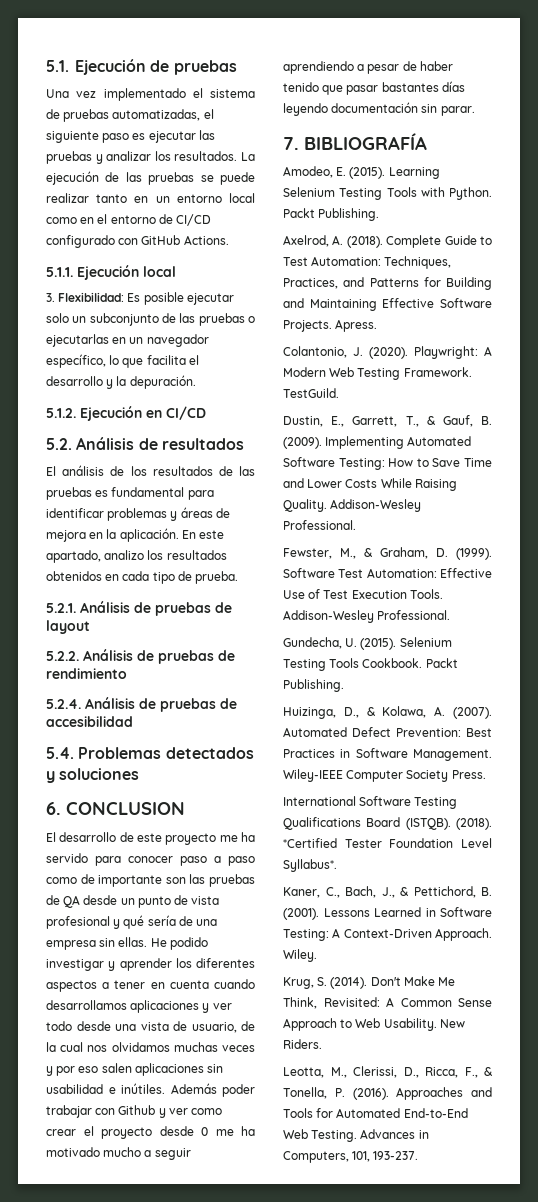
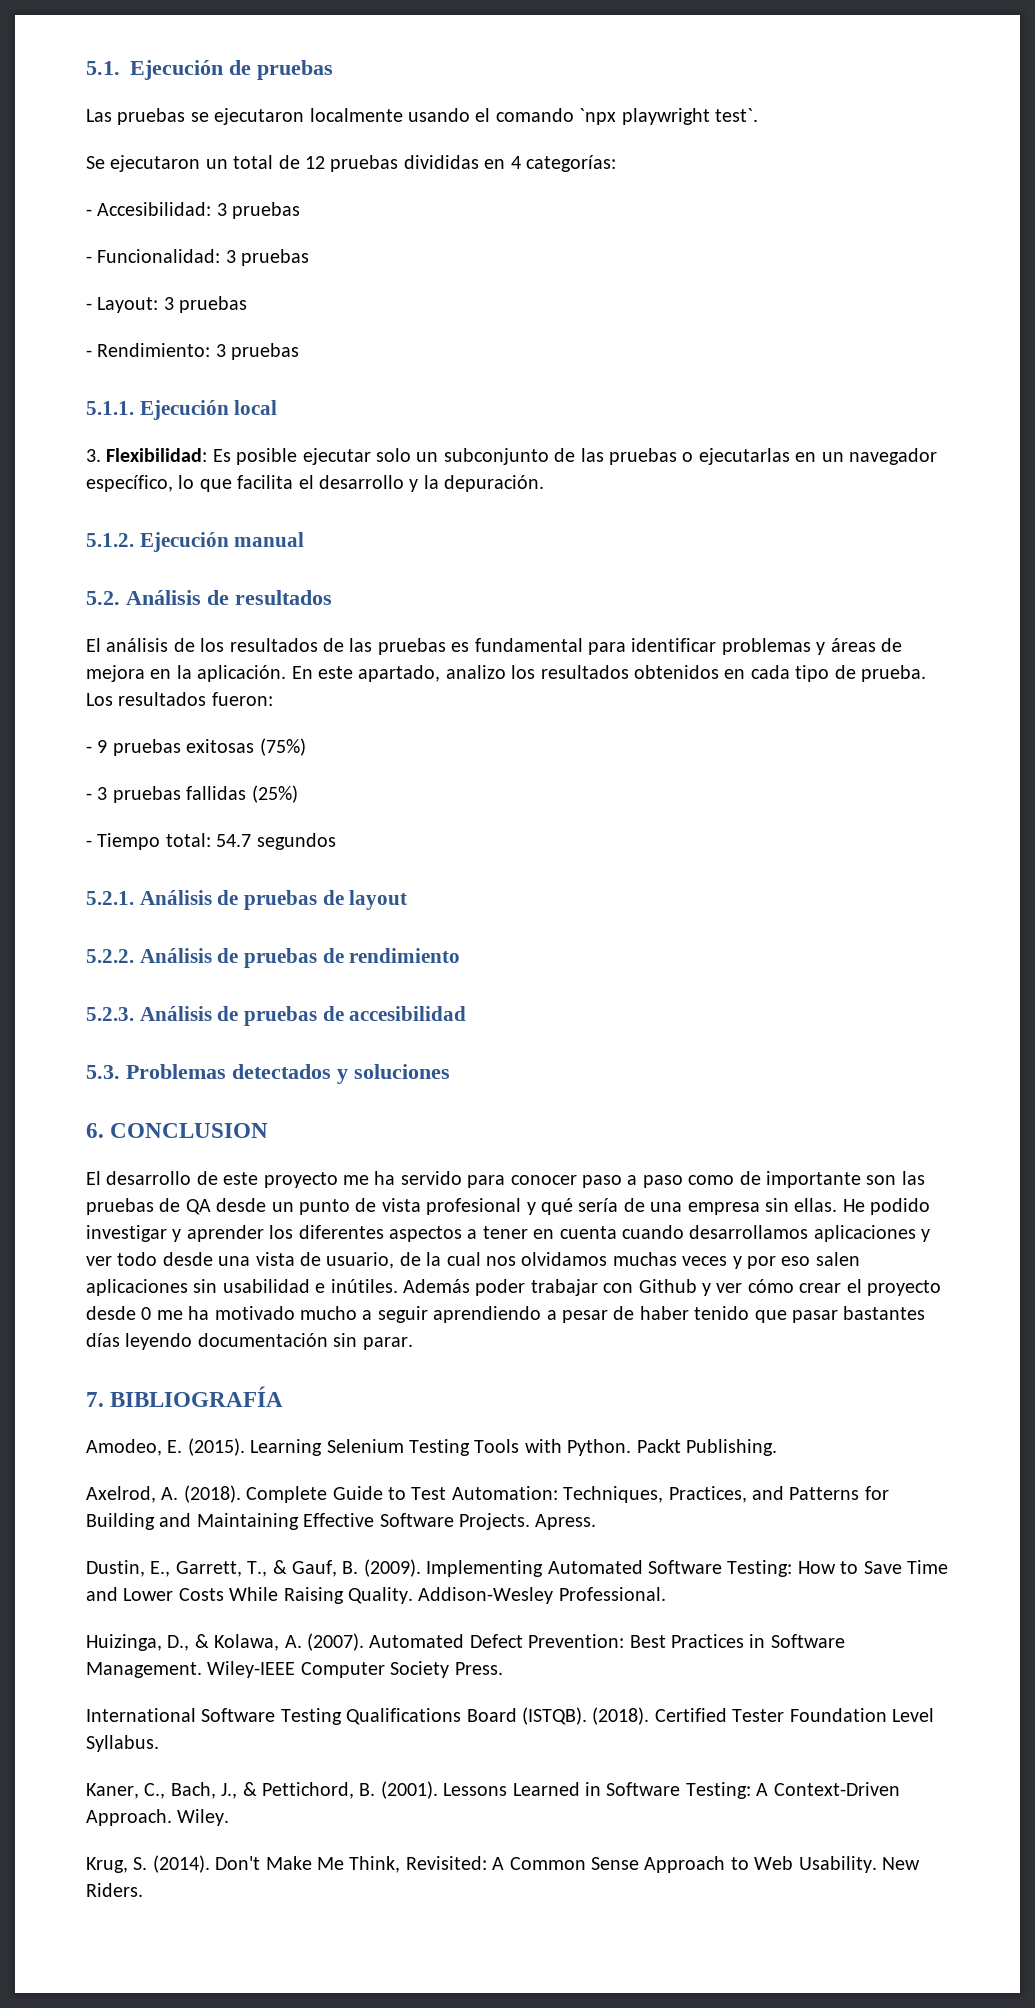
- Una vez implementado el sistema de pruebas automatizadas, el siguiente paso es ejecutar las pruebas y analizar los resultados. La ejecución de las pruebas se puede realizar tanto en un entorno local como en el entorno de CI/CD configurado con GitHub Actions.
+ Las pruebas se ejecutaron localmente usando el comando `npx playwright test`.
+ Se ejecutaron un total de 12 pruebas divididas en 4 categorías:
+ - Accesibilidad: 3 pruebas
+ - Funcionalidad: 3 pruebas
+ - Layout: 3 pruebas
+ - Rendimiento: 3 pruebas
- 5.1.2. Ejecución en CI/CD
+ 5.1.2. Ejecución manual
+ Los resultados fueron:
+ - 9 pruebas exitosas (75%)
+ - 3 pruebas fallidas (25%)
+ - Tiempo total: 54.7 segundos
- 5.2.4. Análisis de pruebas de accesibilidad
+ 5.2.3. Análisis de pruebas de accesibilidad
- 5.4. Problemas detectados y soluciones
+ 5.3. Problemas detectados y soluciones
- Además poder trabajar con Github y ver como crear el proyecto desde 0 me ha motivado mucho a seguir aprendiendo a pesar de haber tenido que pasar bastantes días leyendo documentación sin parar.
+ Además poder trabajar con Github y ver cómo crear el proyecto desde 0 me ha motivado mucho a seguir aprendiendo a pesar de haber tenido que pasar bastantes días leyendo documentación sin parar.
- Colantonio, J. (2020). Playwright: A Modern Web Testing Framework. TestGuild.
- Fewster, M., & Graham, D. (1999). Software Test Automation: Effective Use of Test Execution Tools. Addison-Wesley Professional.
- Gundecha, U. (2015). Selenium Testing Tools Cookbook. Packt Publishing.
- *Certified Tester Foundation Level Syllabus*.
+ Certified Tester Foundation Level Syllabus.
- Leotta, M., Clerissi, D., Ricca, F., & Tonella, P. (2016). Approaches and Tools for Automated End-to-End Web Testing. Advances in Computers, 101, 193-237.

